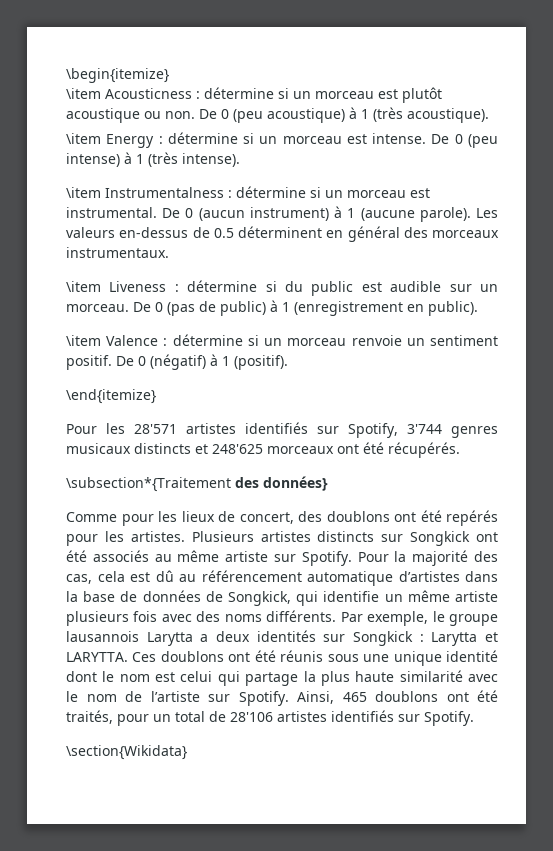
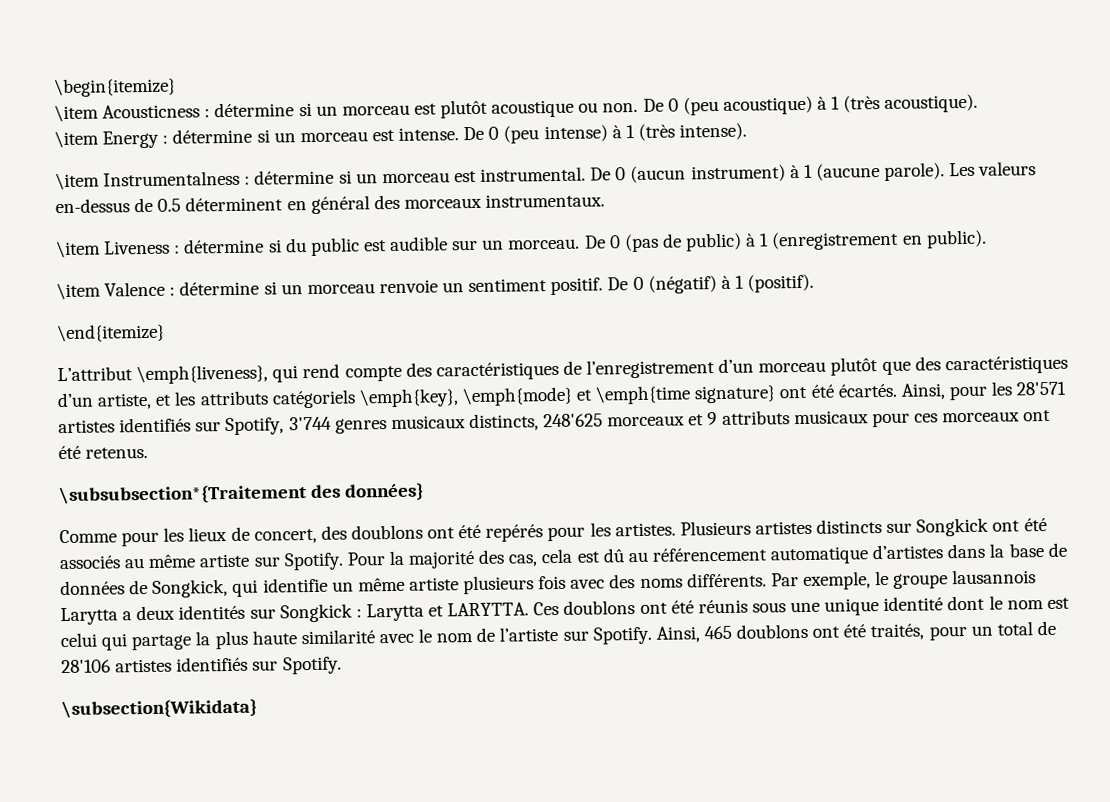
- Pour les 28'571 artistes identifiés sur Spotify, 3'744 genres musicaux distincts et 248'625 morceaux ont été récupérés.
- \subsection*{Traitement des données}
+ L’attribut \emph{liveness}, qui rend compte des caractéristiques de l’enregistrement d’un morceau plutôt que des caractéristiques d’un artiste, et les attributs catégoriels \emph{key}, \emph{mode} et \emph{time signature} ont été écartés. Ainsi, pour les 28'571 artistes identifiés sur Spotify, 3'744 genres musicaux distincts, 248'625 morceaux et 9 attributs musicaux pour ces morceaux ont été retenus.
+ \subsubsection*{Traitement des données}
- \section{Wikidata}
+ \subsection{Wikidata}

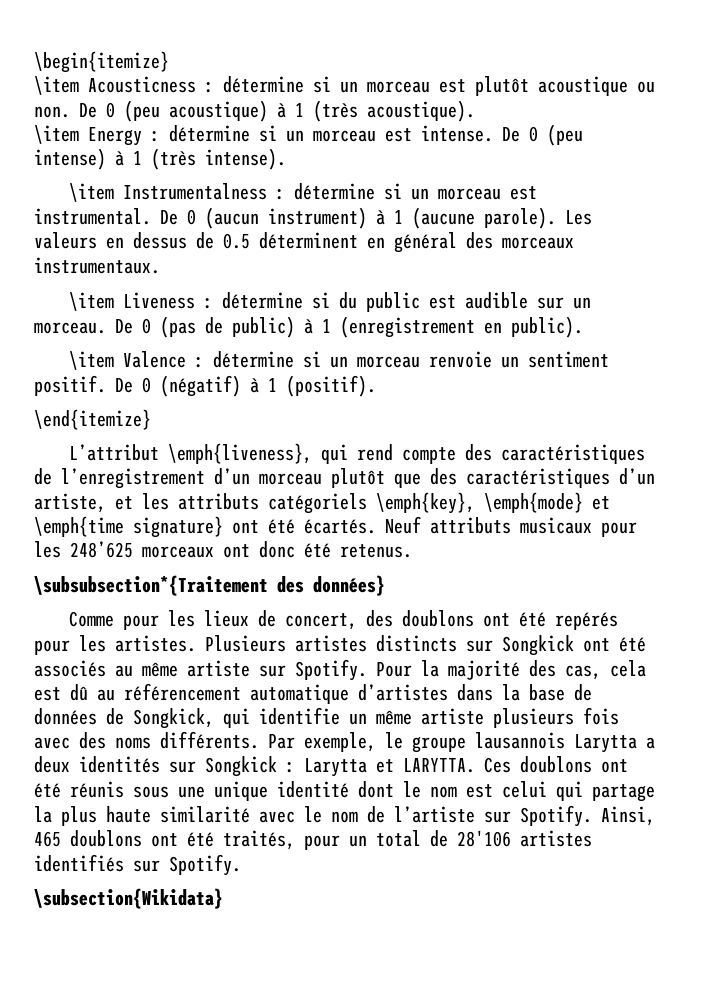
- Les valeurs en-dessus de 0.5 déterminent en général des morceaux instrumentaux.
+ Les valeurs en dessus de 0.5 déterminent en général des morceaux instrumentaux.
- Ainsi, pour les 28'571 artistes identifiés sur Spotify, 3'744 genres musicaux distincts, 248'625 morceaux et 9 attributs musicaux pour ces morceaux ont été retenus.
+ Neuf attributs musicaux pour les 248’625 morceaux ont donc été retenus.

